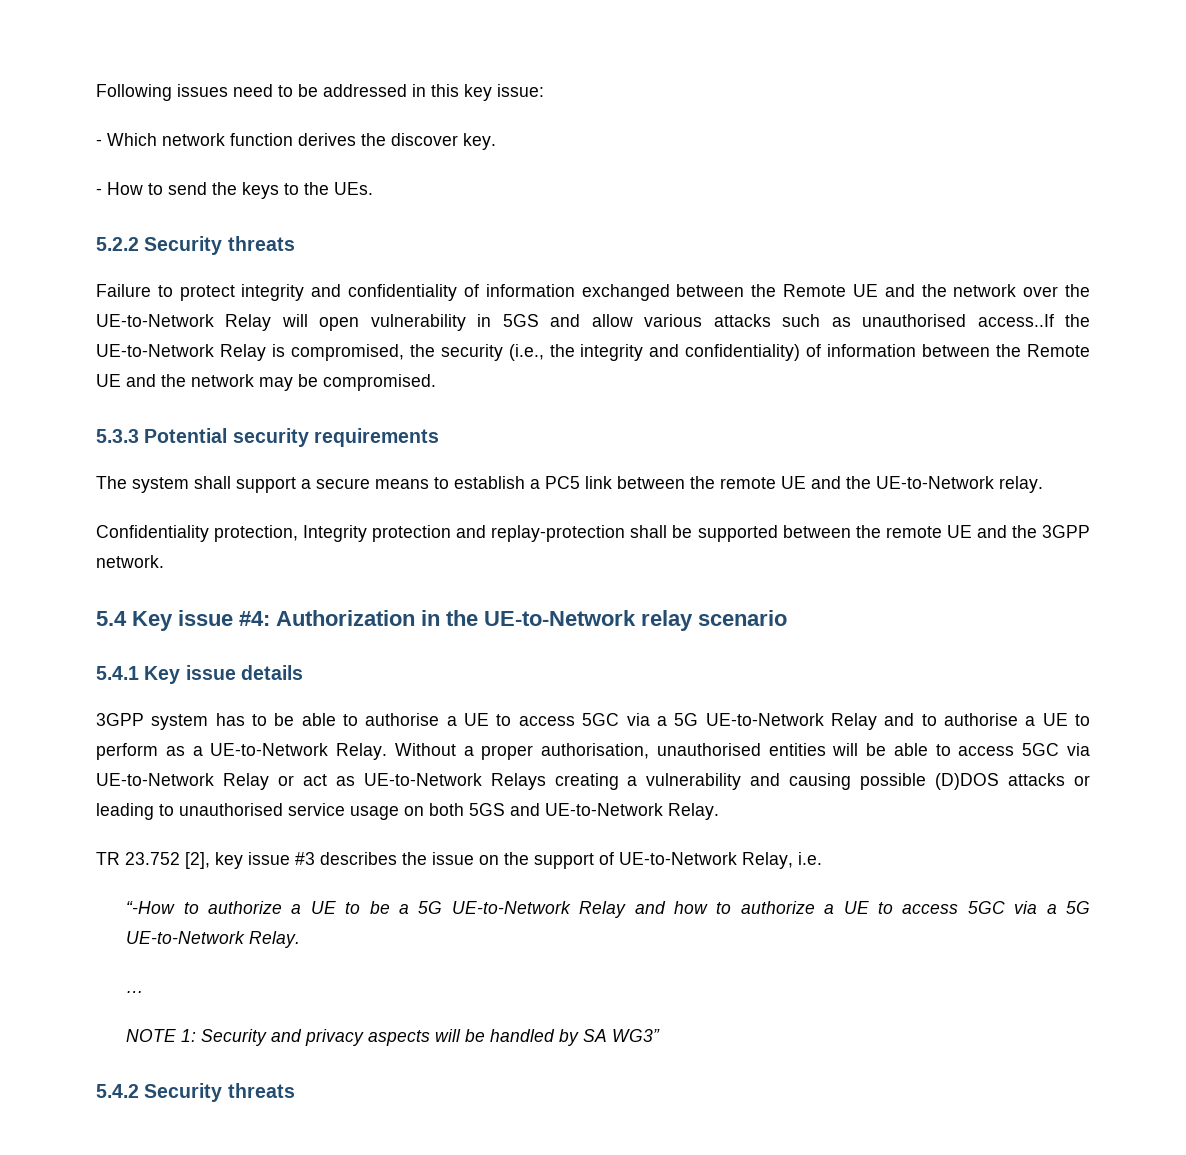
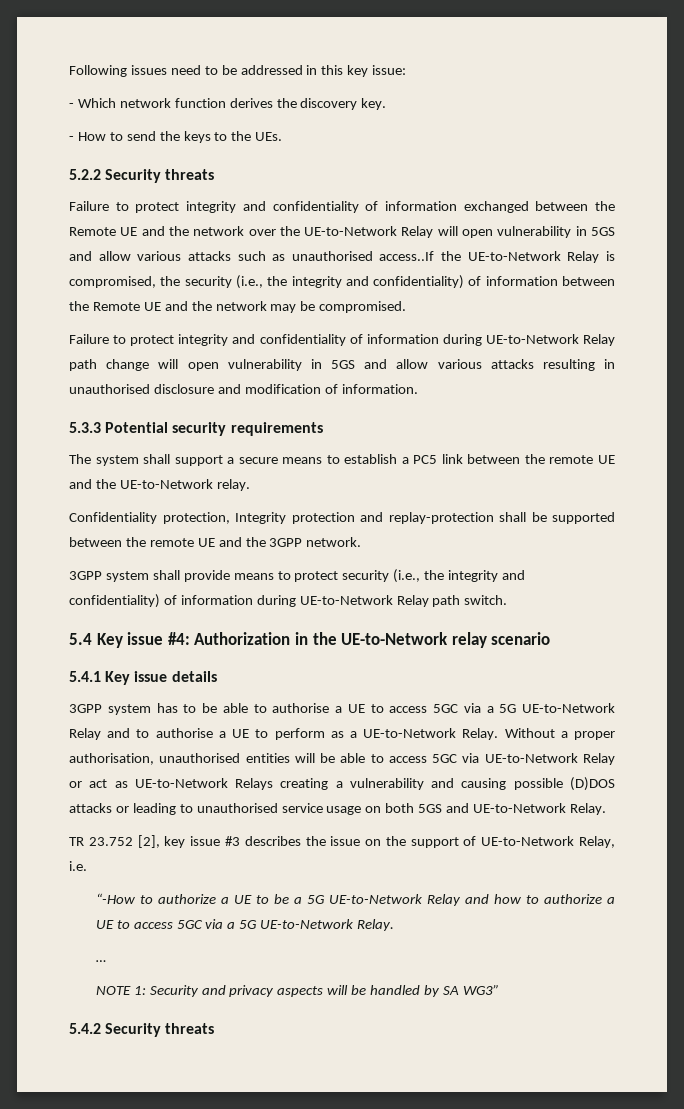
- - Which network function derives the discover key.
+ - Which network function derives the discovery key.
+ Failure to protect integrity and confidentiality of information during UE-to-Network Relay path change will open vulnerability in 5GS and allow various attacks resulting in unauthorised disclosure and modification of information.
+ 3GPP system shall provide means to protect security (i.e., the integrity and confidentiality) of information during UE-to-Network Relay path switch.

